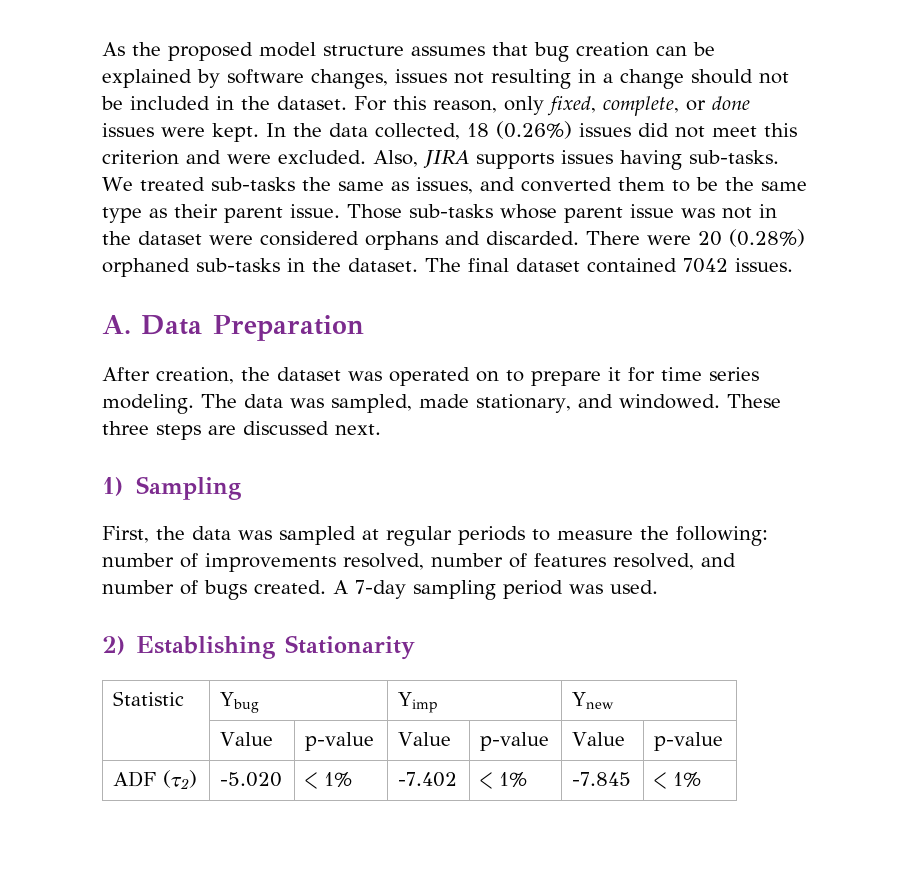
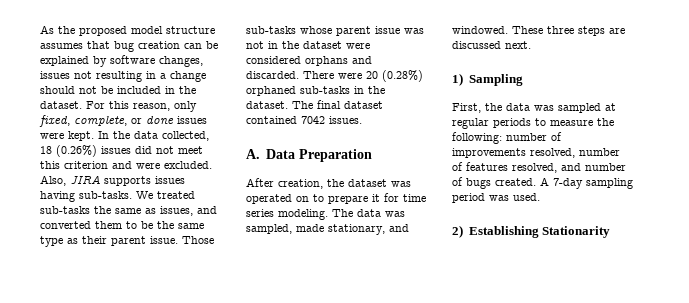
- Statistic | Ybug | Yimp | Ynew
- | Value | p-value | Value | p-value | Value | p-value
- ADF (τ2) | -5.020 | < 1% | -7.402 | < 1% | -7.845 | < 1%

